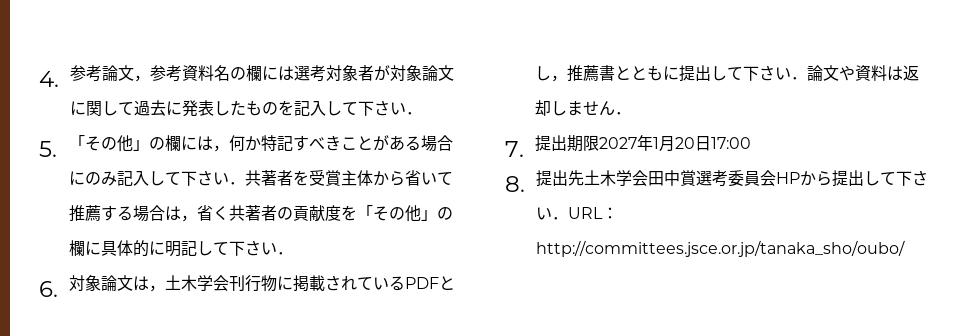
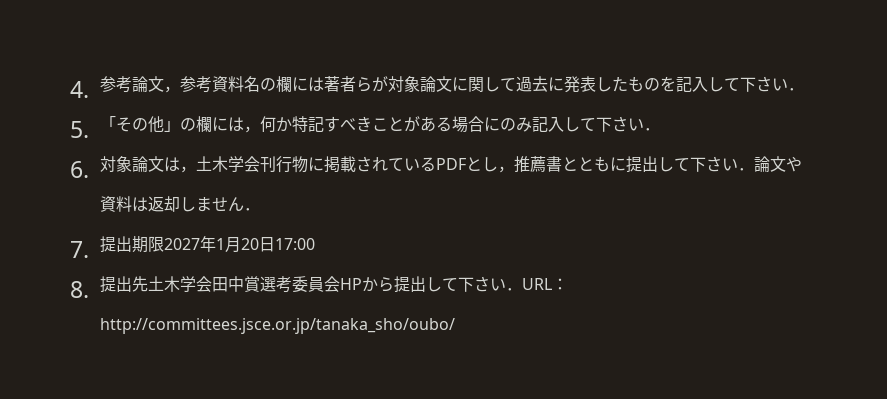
- 4.参考論文，参考資料名の欄には選考対象者が対象論文に関して過去に発表したものを記入して下さい．
+ 4.参考論文，参考資料名の欄には著者らが対象論文に関して過去に発表したものを記入して下さい．
- 5.「その他」の欄には，何か特記すべきことがある場合にのみ記入して下さい．共著者を受賞主体から省いて推薦する場合は，省く共著者の貢献度を「その他」の欄に具体的に明記して下さい．
+ 5.「その他」の欄には，何か特記すべきことがある場合にのみ記入して下さい．

